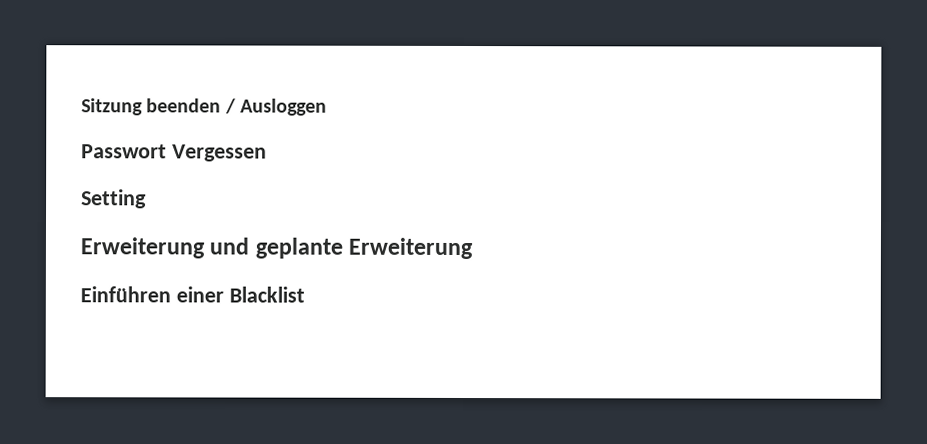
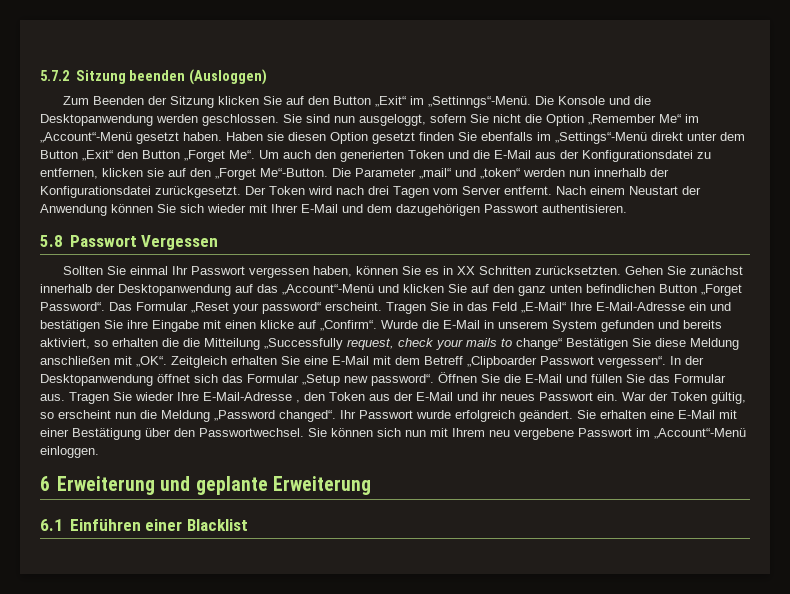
- Sitzung beenden / Ausloggen
- Passwort Vergessen
- Setting
- Erweiterung und geplante Erweiterung
+ 5.7.2 Sitzung beenden (Ausloggen)
+ Zum Beenden der Sitzung klicken Sie auf den Button „Exit“ im „Settinngs“-Menü. Die Konsole und die Desktopanwendung werden geschlossen. Sie sind nun ausgeloggt, sofern Sie nicht die Option „Remember Me“ im „Account“-Menü gesetzt haben. Haben sie diesen Option gesetzt finden Sie ebenfalls im „Settings“-Menü direkt unter dem Button „Exit“ den Button „Forget Me“. Um auch den generierten Token und die E-Mail aus der Konfigurationsdatei zu entfernen, klicken sie auf den „Forget Me“-Button. Die Parameter „mail“ und „token“ werden nun innerhalb der Konfigurationsdatei zurückgesetzt. Der Token wird nach drei Tagen vom Server entfernt. Nach einem Neustart der Anwendung können Sie sich wieder mit Ihrer E-Mail und dem dazugehörigen Passwort authentisieren.
+ 5.8 Passwort Vergessen
+ Sollten Sie einmal Ihr Passwort vergessen haben, können Sie es in XX Schritten zurücksetzten. Gehen Sie zunächst innerhalb der Desktopanwendung auf das „Account“-Menü und klicken Sie auf den ganz unten befindlichen Button „Forget Password“. Das Formular „Reset your password“ erscheint. Tragen Sie in das Feld „E-Mail“ Ihre E-Mail-Adresse ein und bestätigen Sie ihre Eingabe mit einen klicke auf „Confirm“. Wurde die E-Mail in unserem System gefunden und bereits aktiviert, so erhalten die die Mitteilung „Successfully request, check your mails to change“ Bestätigen Sie diese Meldung anschließen mit „OK“. Zeitgleich erhalten Sie eine E-Mail mit dem Betreff „Clipboarder Passwort vergessen“. In der Desktopanwendung öffnet sich das Formular „Setup new password“. Öffnen Sie die E-Mail und füllen Sie das Formular aus. Tragen Sie wieder Ihre E-Mail-Adresse , den Token aus der E-Mail und ihr neues Passwort ein. War der Token gültig, so erscheint nun die Meldung „Password changed“. Ihr Passwort wurde erfolgreich geändert. Sie erhalten eine E-Mail mit einer Bestätigung über den Passwortwechsel. Sie können sich nun mit Ihrem neu vergebene Passwort im „Account“-Menü einloggen.
+ 6 Erweiterung und geplante Erweiterung
- Einführen einer Blacklist
+ 6.1 Einführen einer Blacklist

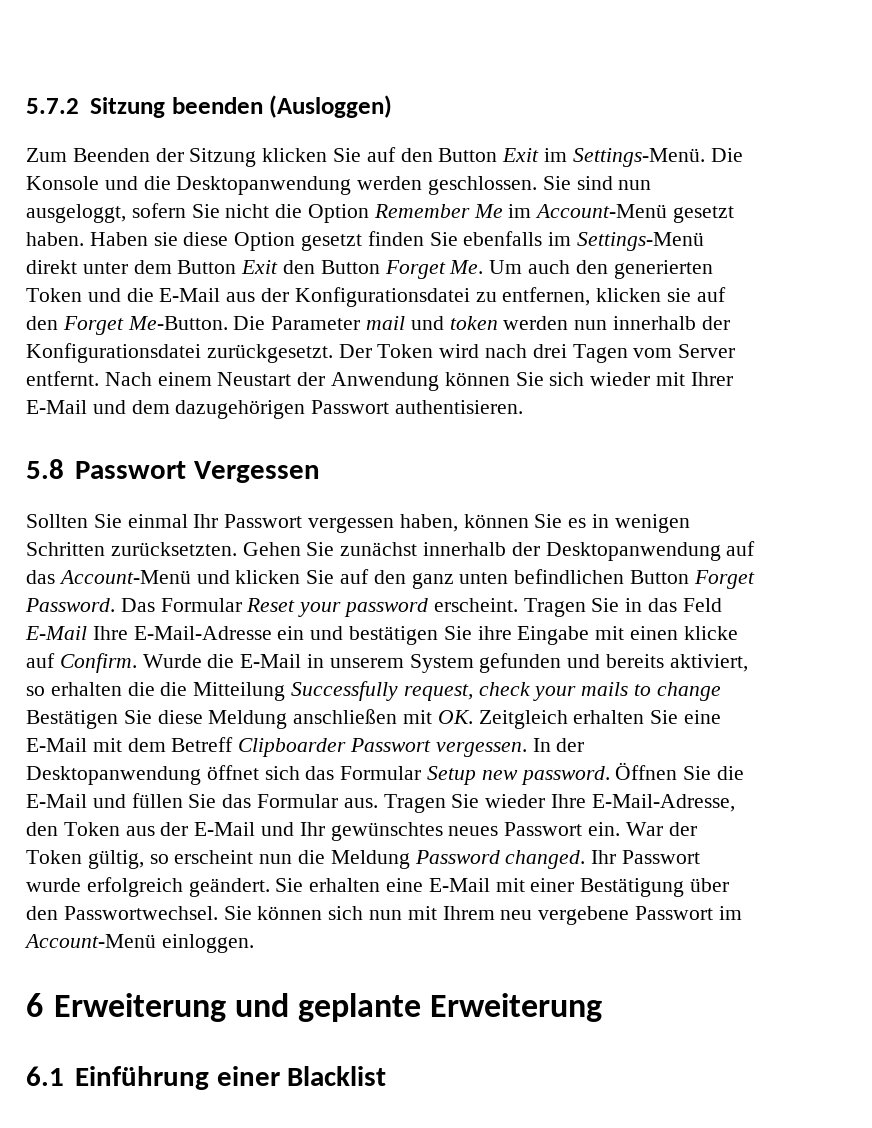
- Zum Beenden der Sitzung klicken Sie auf den Button „Exit“ im „Settinngs“-Menü.
+ Zum Beenden der Sitzung klicken Sie auf den Button Exit im Settings-Menü.
- Sie sind nun ausgeloggt, sofern Sie nicht die Option „Remember Me“ im „Account“-Menü gesetzt haben.
+ Sie sind nun ausgeloggt, sofern Sie nicht die Option Remember Me im Account-Menü gesetzt haben.
- Haben sie diesen Option gesetzt finden Sie ebenfalls im „Settings“-Menü direkt unter dem Button „Exit“ den Button „Forget Me“. Um auch den generierten Token und die E-Mail aus der Konfigurationsdatei zu entfernen, klicken sie auf den „Forget Me“-Button. Die Parameter „mail“ und „token“ werden nun innerhalb der Konfigurationsdatei zurückgesetzt.
+ Haben sie diese Option gesetzt finden Sie ebenfalls im Settings-Menü direkt unter dem Button Exit den Button Forget Me. Um auch den generierten Token und die E-Mail aus der Konfigurationsdatei zu entfernen, klicken sie auf den Forget Me-Button. Die Parameter mail und token werden nun innerhalb der Konfigurationsdatei zurückgesetzt.
- Sollten Sie einmal Ihr Passwort vergessen haben, können Sie es in XX Schritten zurücksetzten.
+ Sollten Sie einmal Ihr Passwort vergessen haben, können Sie es in wenigen Schritten zurücksetzten.
- Gehen Sie zunächst innerhalb der Desktopanwendung auf das „Account“-Menü und klicken Sie auf den ganz unten befindlichen Button „Forget Password“. Das Formular „Reset your password“ erscheint.
+ Gehen Sie zunächst innerhalb der Desktopanwendung auf das Account-Menü und klicken Sie auf den ganz unten befindlichen Button Forget Password. Das Formular Reset your password erscheint.
- Tragen Sie in das Feld „E-Mail“ Ihre E-Mail-Adresse ein und bestätigen Sie ihre Eingabe mit einen klicke auf „Confirm“.
+ Tragen Sie in das Feld E-Mail Ihre E-Mail-Adresse ein und bestätigen Sie ihre Eingabe mit einen klicke auf Confirm.
- Wurde die E-Mail in unserem System gefunden und bereits aktiviert, so erhalten die die Mitteilung „Successfully request, check your mails to change“ Bestätigen Sie diese Meldung anschließen mit „OK“. Zeitgleich erhalten Sie eine E-Mail mit dem Betreff „Clipboarder Passwort vergessen“.
+ Wurde die E-Mail in unserem System gefunden und bereits aktiviert, so erhalten die die Mitteilung Successfully request, check your mails to change Bestätigen Sie diese Meldung anschließen mit OK. Zeitgleich erhalten Sie eine E-Mail mit dem Betreff Clipboarder Passwort vergessen.
- In der Desktopanwendung öffnet sich das Formular „Setup new password“.
+ In der Desktopanwendung öffnet sich das Formular Setup new password.
- Tragen Sie wieder Ihre E-Mail-Adresse , den Token aus der E-Mail und ihr neues Passwort ein.
+ Tragen Sie wieder Ihre E-Mail-Adresse, den Token aus der E-Mail und Ihr gewünschtes neues Passwort ein.
- War der Token gültig, so erscheint nun die Meldung „Password changed“.
+ War der Token gültig, so erscheint nun die Meldung Password changed.
- Sie können sich nun mit Ihrem neu vergebene Passwort im „Account“-Menü einloggen.
+ Sie können sich nun mit Ihrem neu vergebene Passwort im Account-Menü einloggen.
- 6.1 Einführen einer Blacklist
+ 6.1 Einführung einer Blacklist

